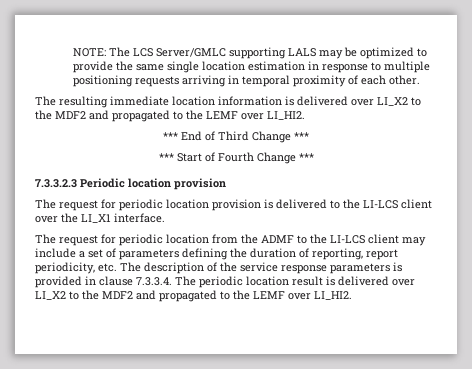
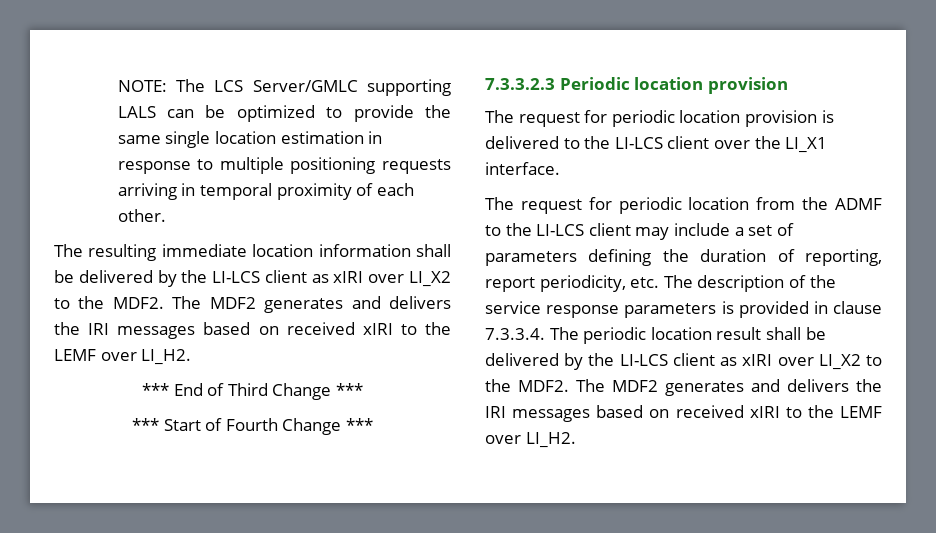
- NOTE: The LCS Server/GMLC supporting LALS may be optimized to provide the same single location estimation in response to multiple positioning requests arriving in temporal proximity of each other.
+ NOTE: The LCS Server/GMLC supporting LALS can be optimized to provide the same single location estimation in response to multiple positioning requests arriving in temporal proximity of each other.
- The resulting immediate location information is delivered over LI_X2 to the MDF2 and propagated to the LEMF over LI_HI2.
+ The resulting immediate location information shall be delivered by the LI-LCS client as xIRI over LI_X2 to the MDF2. The MDF2 generates and delivers the IRI messages based on received xIRI to the LEMF over LI_H2.
- The request for periodic location from the ADMF to the LI-LCS client may include a set of parameters defining the duration of reporting, report periodicity, etc. The description of the service response parameters is provided in clause 7.3.3.4. The periodic location result is delivered over LI_X2 to the MDF2 and propagated to the LEMF over LI_HI2.
+ The request for periodic location from the ADMF to the LI-LCS client may include a set of parameters defining the duration of reporting, report periodicity, etc. The description of the service response parameters is provided in clause 7.3.3.4. The periodic location result shall be delivered by the LI-LCS client as xIRI over LI_X2 to the MDF2. The MDF2 generates and delivers the IRI messages based on received xIRI to the LEMF over LI_H2.

